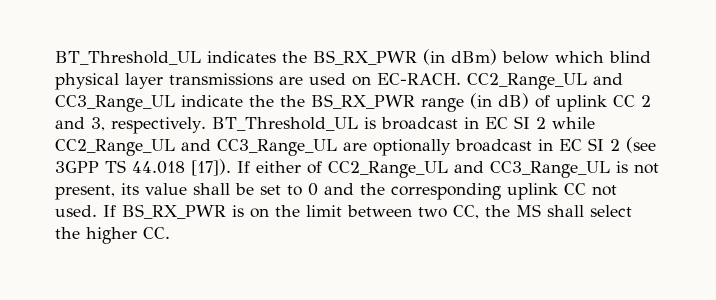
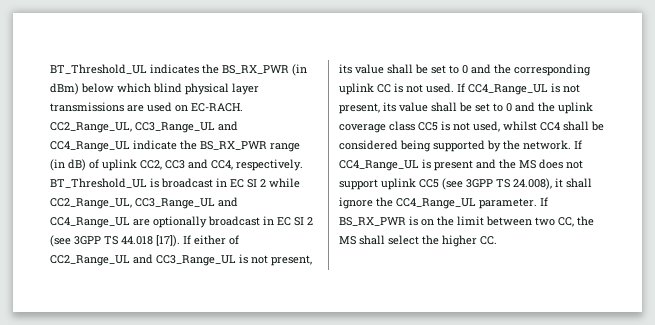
- CC2_Range_UL and CC3_Range_UL indicate the the BS_RX_PWR range (in dB) of uplink CC 2 and 3, respectively.
+ CC2_Range_UL, CC3_Range_UL and CC4_Range_UL indicate the BS_RX_PWR range (in dB) of uplink CC2, CC3 and CC4, respectively.
- BT_Threshold_UL is broadcast in EC SI 2 while CC2_Range_UL and CC3_Range_UL are optionally broadcast in EC SI 2 (see 3GPP TS 44.018 [17]).
+ BT_Threshold_UL is broadcast in EC SI 2 while CC2_Range_UL, CC3_Range_UL and CC4_Range_UL are optionally broadcast in EC SI 2 (see 3GPP TS 44.018 [17]).
- If either of CC2_Range_UL and CC3_Range_UL is not present, its value shall be set to 0 and the corresponding uplink CC not used.
+ If either of CC2_Range_UL and CC3_Range_UL is not present, its value shall be set to 0 and the corresponding uplink CC is not used.
- If BS_RX_PWR is on the limit between two CC, the MS shall select the higher CC.
+ If CC4_Range_UL is not present, its value shall be set to 0 and the uplink coverage class CC5 is not used, whilst CC4 shall be considered being supported by the network. If CC4_Range_UL is present and the MS does not support uplink CC5 (see 3GPP TS 24.008), it shall ignore the CC4_Range_UL parameter. If BS_RX_PWR is on the limit between two CC, the MS shall select the higher CC.

